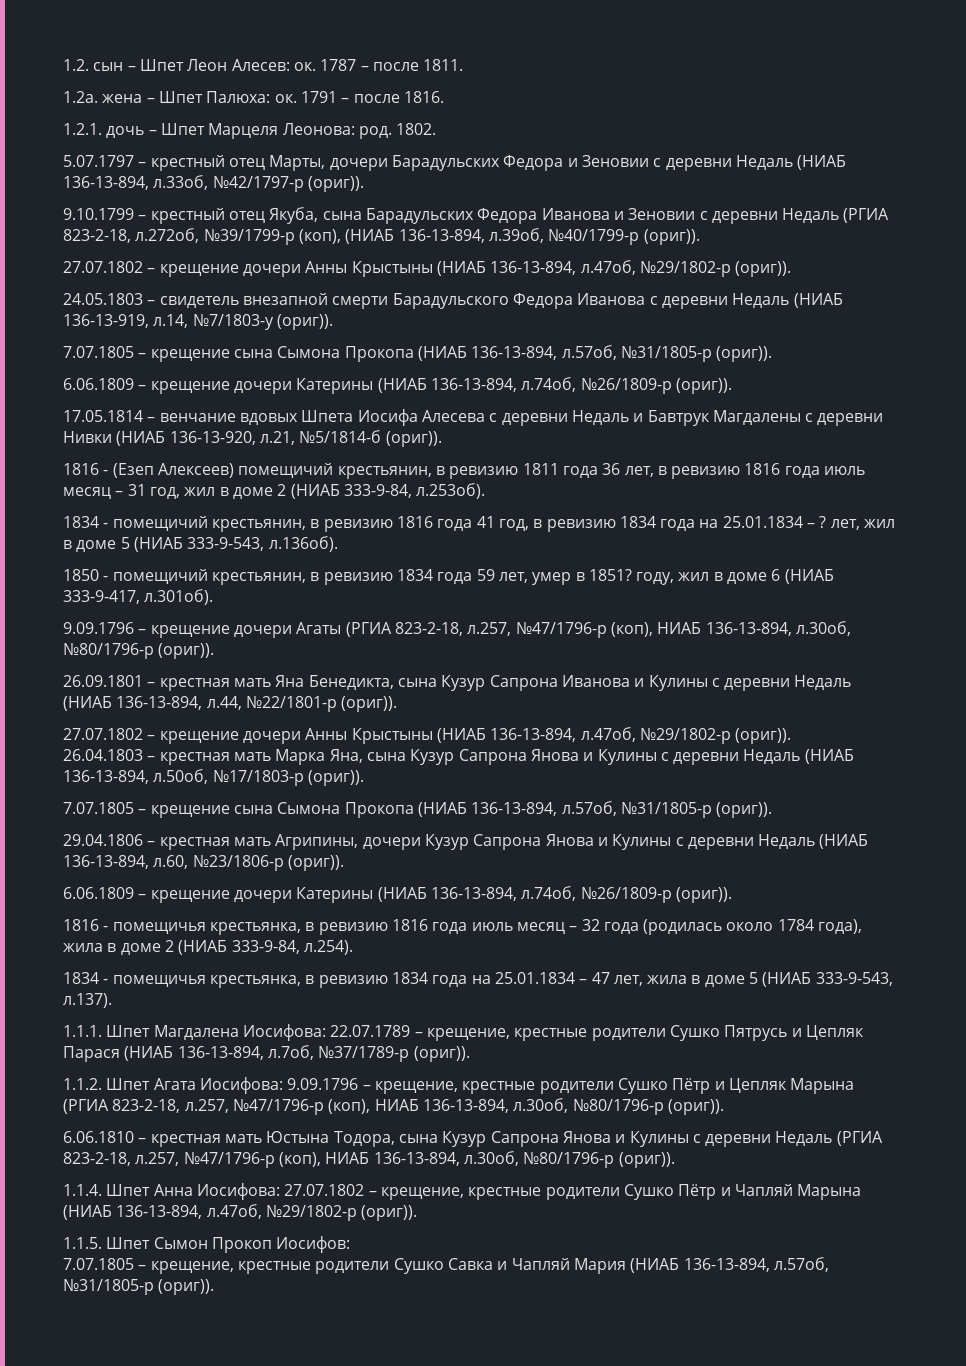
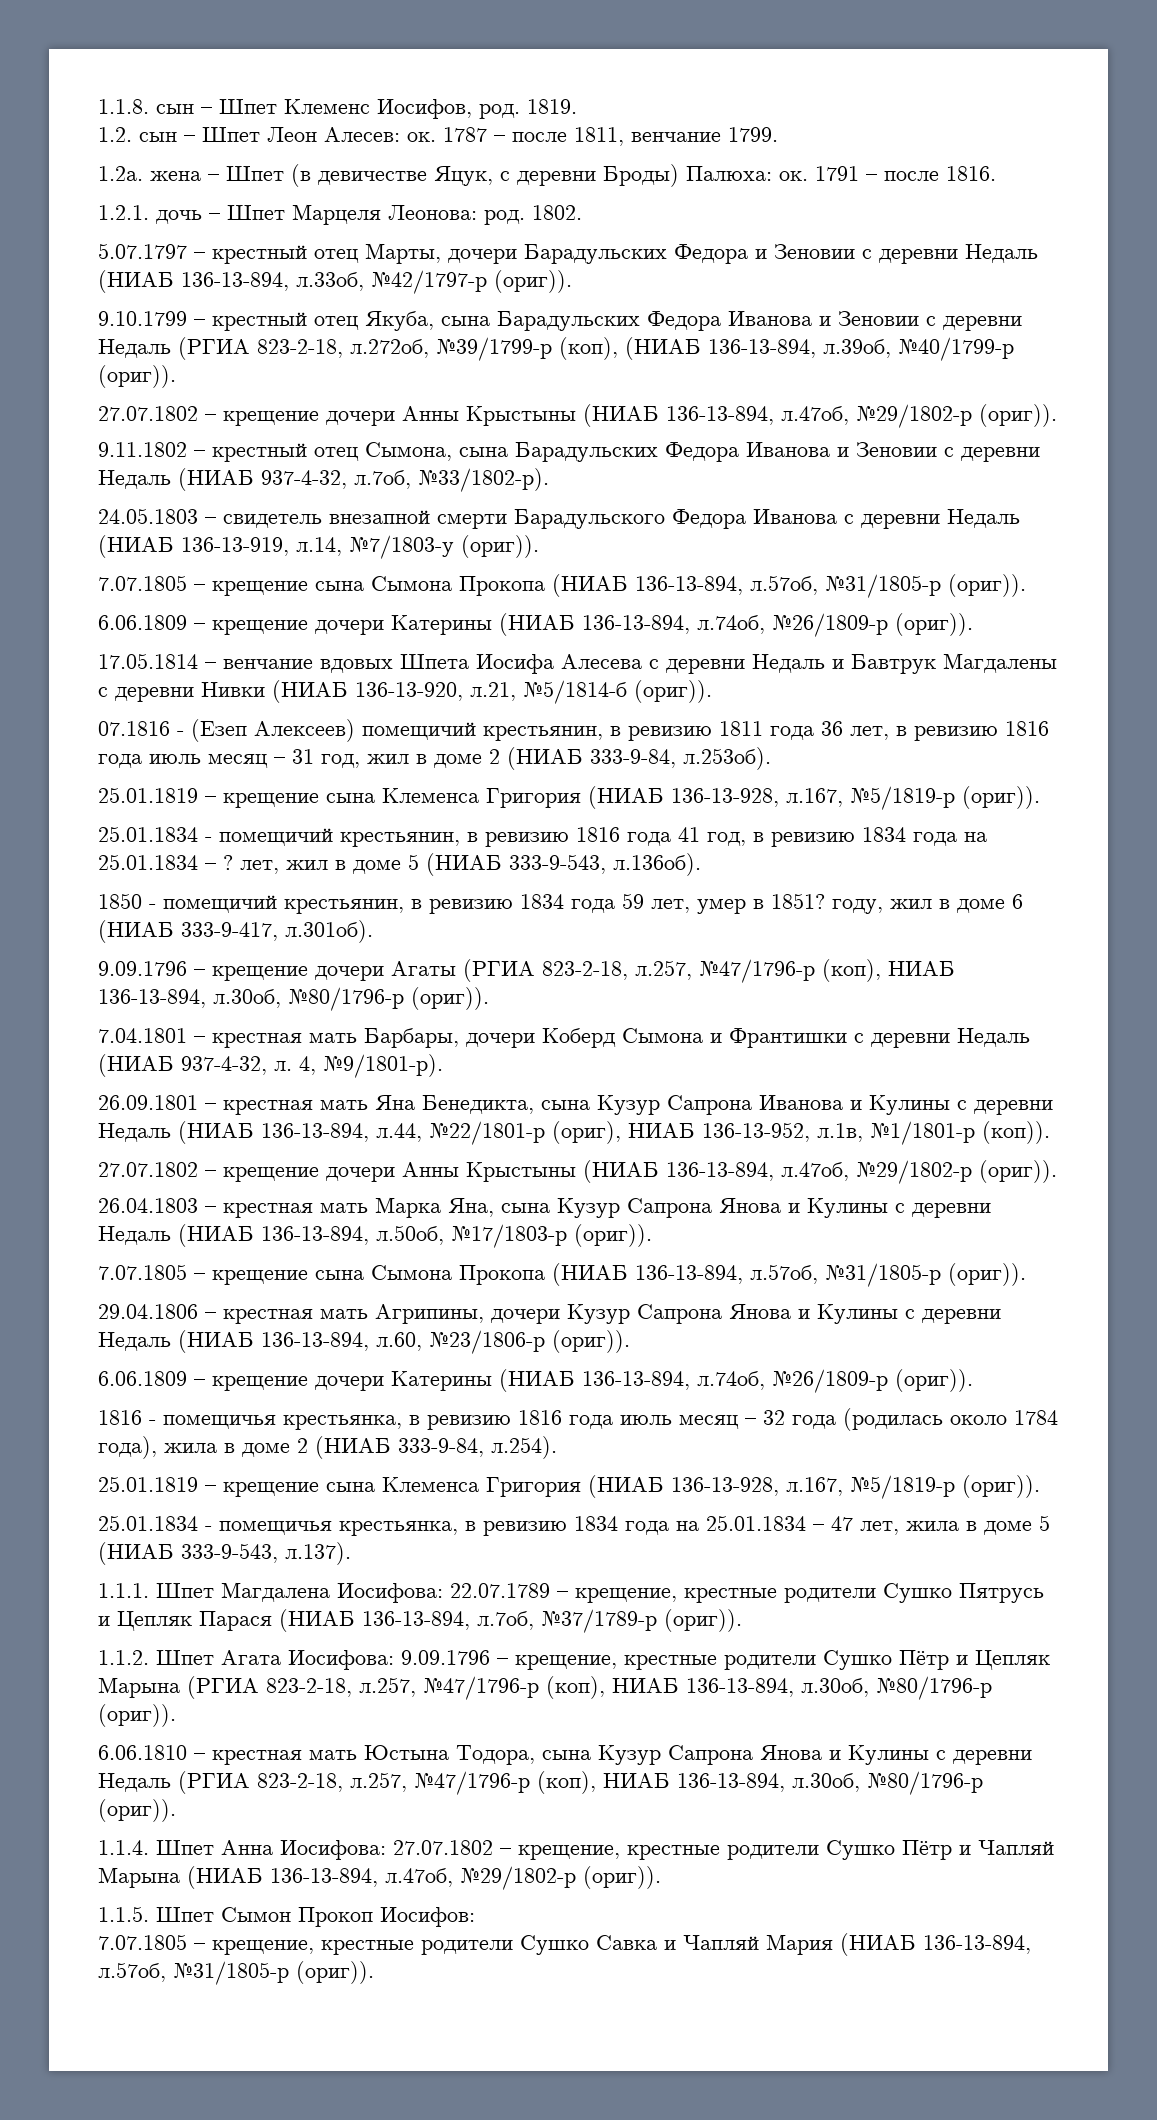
+ 1.1.8. сын – Шпет Клеменс Иосифов, род. 1819.
- 1787 – после 1811.
+ 1787 – после 1811, венчание 1799.
- 1.2а. жена – Шпет Палюха: ок.
+ 1.2а. жена – Шпет (в девичестве Яцук, с деревни Броды) Палюха: ок.
+ 9.11.1802 – крестный отец Сымона, сына Барадульских Федора Иванова и Зеновии с деревни Недаль (НИАБ 937-4-32, л.7об, №33/1802-р).
- 1816 - (Езеп Алексеев) помещичий крестьянин, в ревизию 1811 года 36 лет, в ревизию 1816 года июль месяц – 31 год, жил в доме 2 (НИАБ 333-9-84, л.253об).
- 1834 - помещичий крестьянин, в ревизию 1816 года 41 год, в ревизию 1834 года на 25.01.1834 – ? лет, жил в доме 5 (НИАБ 333-9-543, л.136об).
+ 07.1816 - (Езеп Алексеев) помещичий крестьянин, в ревизию 1811 года 36 лет, в ревизию 1816 года июль месяц – 31 год, жил в доме 2 (НИАБ 333-9-84, л.253об).
+ 25.01.1819 – крещение сына Клеменса Григория (НИАБ 136-13-928, л.167, №5/1819-р (ориг)).
+ 25.01.1834 - помещичий крестьянин, в ревизию 1816 года 41 год, в ревизию 1834 года на 25.01.1834 – ? лет, жил в доме 5 (НИАБ 333-9-543, л.136об).
+ 7.04.1801 – крестная мать Барбары, дочери Коберд Сымона и Франтишки с деревни Недаль (НИАБ 937-4-32, л. 4, №9/1801-р).
- 26.09.1801 – крестная мать Яна Бенедикта, сына Кузур Сапрона Иванова и Кулины с деревни Недаль (НИАБ 136-13-894, л.44, №22/1801-р (ориг)).
+ 26.09.1801 – крестная мать Яна Бенедикта, сына Кузур Сапрона Иванова и Кулины с деревни Недаль (НИАБ 136-13-894, л.44, №22/1801-р (ориг), НИАБ 136-13-952, л.1в, №1/1801-р (коп)).
  1816 - помещичья крестьянка, в ревизию 1816 года июль месяц – 32 года (родилась около 1784 года), жила в доме 2 (НИАБ 333-9-84, л.254).
- 1834 - помещичья крестьянка, в ревизию 1834 года на 25.01.1834 – 47 лет, жила в доме 5 (НИАБ 333-9-543, л.137).
+ 25.01.1819 – крещение сына Клеменса Григория (НИАБ 136-13-928, л.167, №5/1819-р (ориг)).
+ 25.01.1834 - помещичья крестьянка, в ревизию 1834 года на 25.01.1834 – 47 лет, жила в доме 5 (НИАБ 333-9-543, л.137).

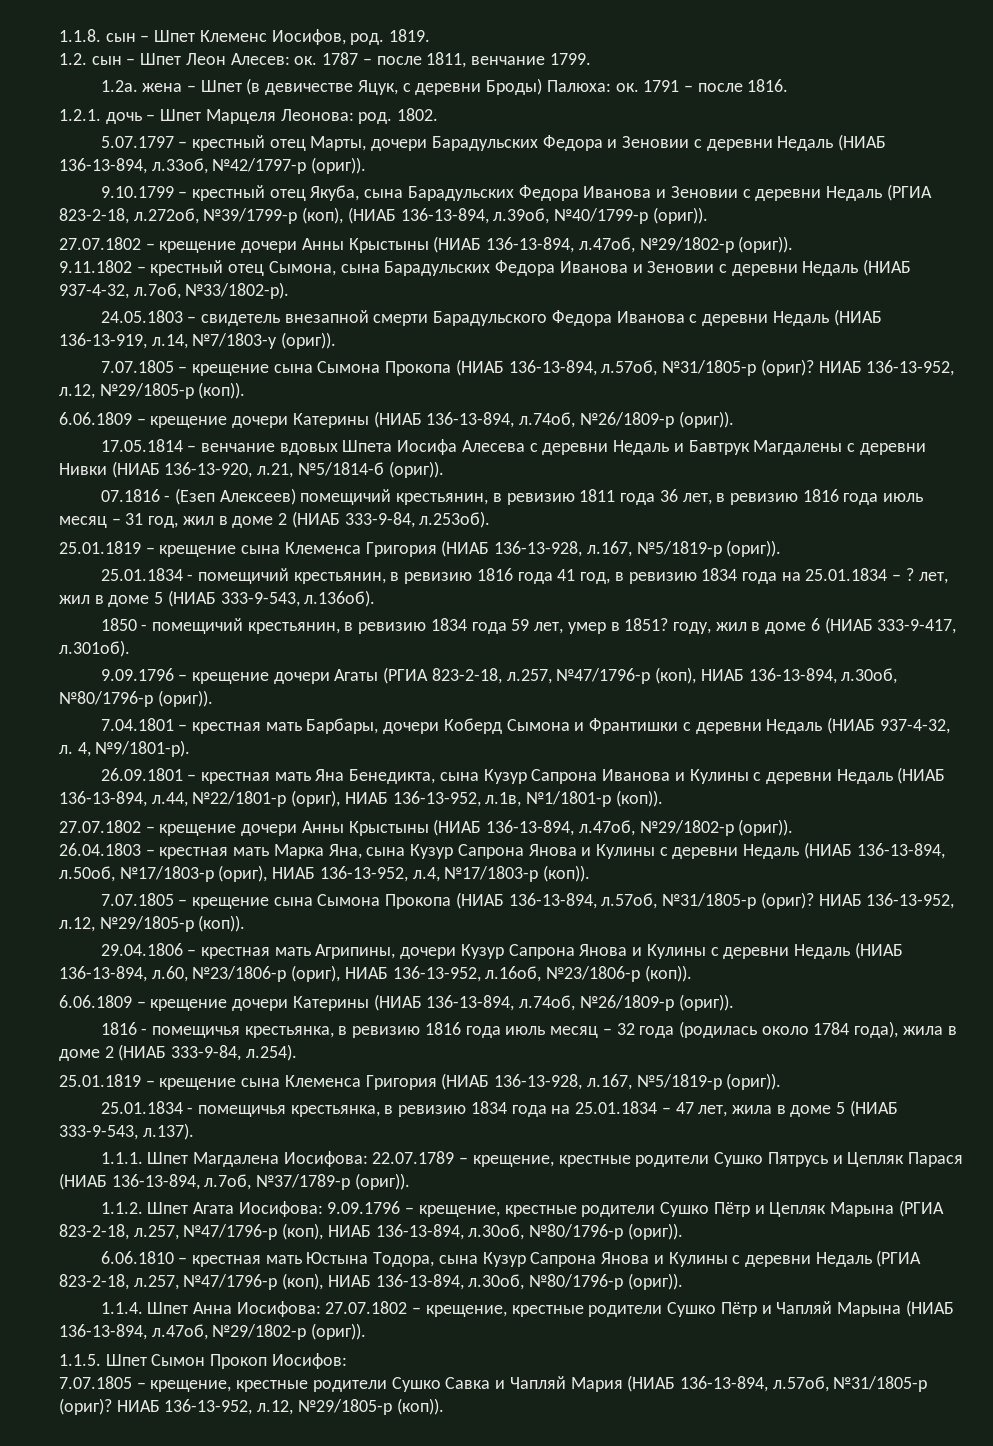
  24.05.1803 – свидетель внезапной смерти Барадульского Федора Иванова с деревни Недаль (НИАБ 136-13-919, л.14, №7/1803-у (ориг)).
- 7.07.1805 – крещение сына Сымона Прокопа (НИАБ 136-13-894, л.57об, №31/1805-р (ориг)).
+ 7.07.1805 – крещение сына Сымона Прокопа (НИАБ 136-13-894, л.57об, №31/1805-р (ориг)? НИАБ 136-13-952, л.12, №29/1805-р (коп)).
- 26.04.1803 – крестная мать Марка Яна, сына Кузур Сапрона Янова и Кулины с деревни Недаль (НИАБ 136-13-894, л.50об, №17/1803-р (ориг)).
- 7.07.1805 – крещение сына Сымона Прокопа (НИАБ 136-13-894, л.57об, №31/1805-р (ориг)).
+ 26.04.1803 – крестная мать Марка Яна, сына Кузур Сапрона Янова и Кулины с деревни Недаль (НИАБ 136-13-894, л.50об, №17/1803-р (ориг), НИАБ 136-13-952, л.4, №17/1803-р (коп)).
+ 7.07.1805 – крещение сына Сымона Прокопа (НИАБ 136-13-894, л.57об, №31/1805-р (ориг)? НИАБ 136-13-952, л.12, №29/1805-р (коп)).
- 29.04.1806 – крестная мать Агрипины, дочери Кузур Сапрона Янова и Кулины с деревни Недаль (НИАБ 136-13-894, л.60, №23/1806-р (ориг)).
+ 29.04.1806 – крестная мать Агрипины, дочери Кузур Сапрона Янова и Кулины с деревни Недаль (НИАБ 136-13-894, л.60, №23/1806-р (ориг), НИАБ 136-13-952, л.16об, №23/1806-р (коп)).
- 7.07.1805 – крещение, крестные родители Сушко Савка и Чапляй Мария (НИАБ 136-13-894, л.57об, №31/1805-р (ориг)).
+ 7.07.1805 – крещение, крестные родители Сушко Савка и Чапляй Мария (НИАБ 136-13-894, л.57об, №31/1805-р (ориг)? НИАБ 136-13-952, л.12, №29/1805-р (коп)).

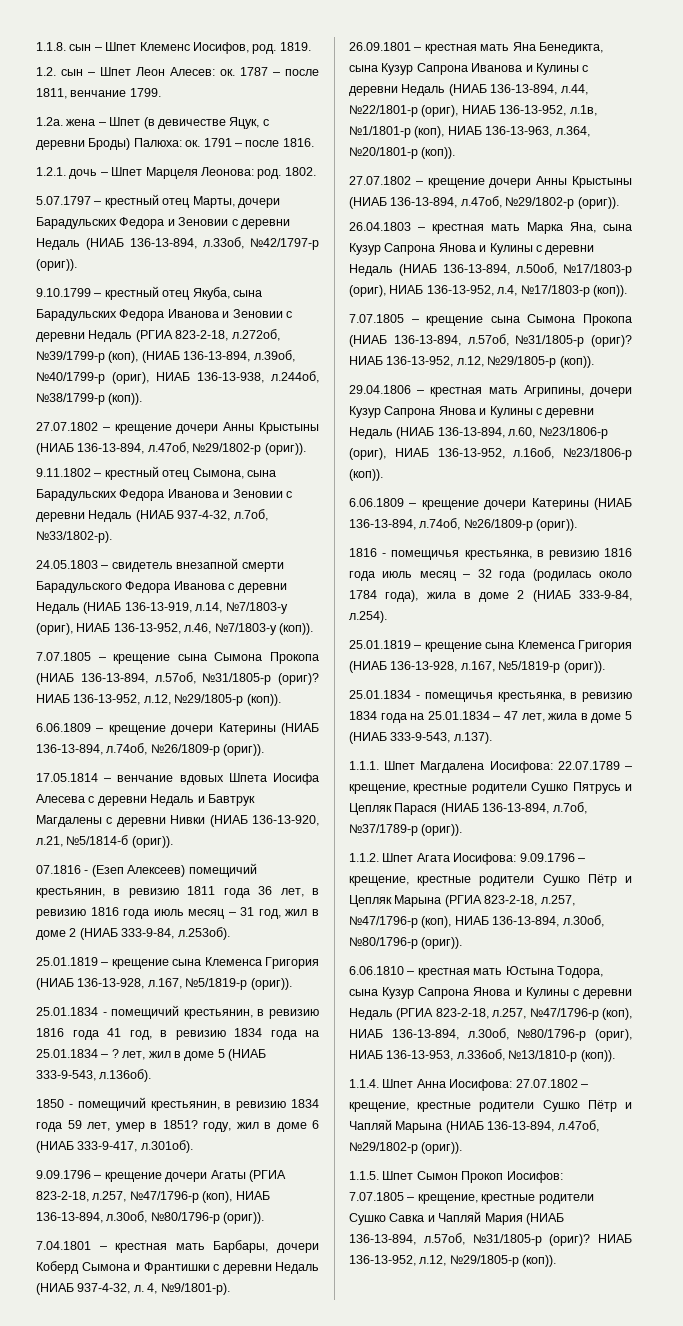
- 9.10.1799 – крестный отец Якуба, сына Барадульских Федора Иванова и Зеновии с деревни Недаль (РГИА 823-2-18, л.272об, №39/1799-р (коп), (НИАБ 136-13-894, л.39об, №40/1799-р (ориг)).
+ 9.10.1799 – крестный отец Якуба, сына Барадульских Федора Иванова и Зеновии с деревни Недаль (РГИА 823-2-18, л.272об, №39/1799-р (коп), (НИАБ 136-13-894, л.39об, №40/1799-р (ориг), НИАБ 136-13-938, л.244об, №38/1799-р (коп)).
- 24.05.1803 – свидетель внезапной смерти Барадульского Федора Иванова с деревни Недаль (НИАБ 136-13-919, л.14, №7/1803-у (ориг)).
+ 24.05.1803 – свидетель внезапной смерти Барадульского Федора Иванова с деревни Недаль (НИАБ 136-13-919, л.14, №7/1803-у (ориг), НИАБ 136-13-952, л.46, №7/1803-у (коп)).
- 26.09.1801 – крестная мать Яна Бенедикта, сына Кузур Сапрона Иванова и Кулины с деревни Недаль (НИАБ 136-13-894, л.44, №22/1801-р (ориг), НИАБ 136-13-952, л.1в, №1/1801-р (коп)).
+ 26.09.1801 – крестная мать Яна Бенедикта, сына Кузур Сапрона Иванова и Кулины с деревни Недаль (НИАБ 136-13-894, л.44, №22/1801-р (ориг), НИАБ 136-13-952, л.1в, №1/1801-р (коп), НИАБ 136-13-963, л.364, №20/1801-р (коп)).
- 6.06.1810 – крестная мать Юстына Тодора, сына Кузур Сапрона Янова и Кулины с деревни Недаль (РГИА 823-2-18, л.257, №47/1796-р (коп), НИАБ 136-13-894, л.30об, №80/1796-р (ориг)).
+ 6.06.1810 – крестная мать Юстына Тодора, сына Кузур Сапрона Янова и Кулины с деревни Недаль (РГИА 823-2-18, л.257, №47/1796-р (коп), НИАБ 136-13-894, л.30об, №80/1796-р (ориг), НИАБ 136-13-953, л.336об, №13/1810-р (коп)).

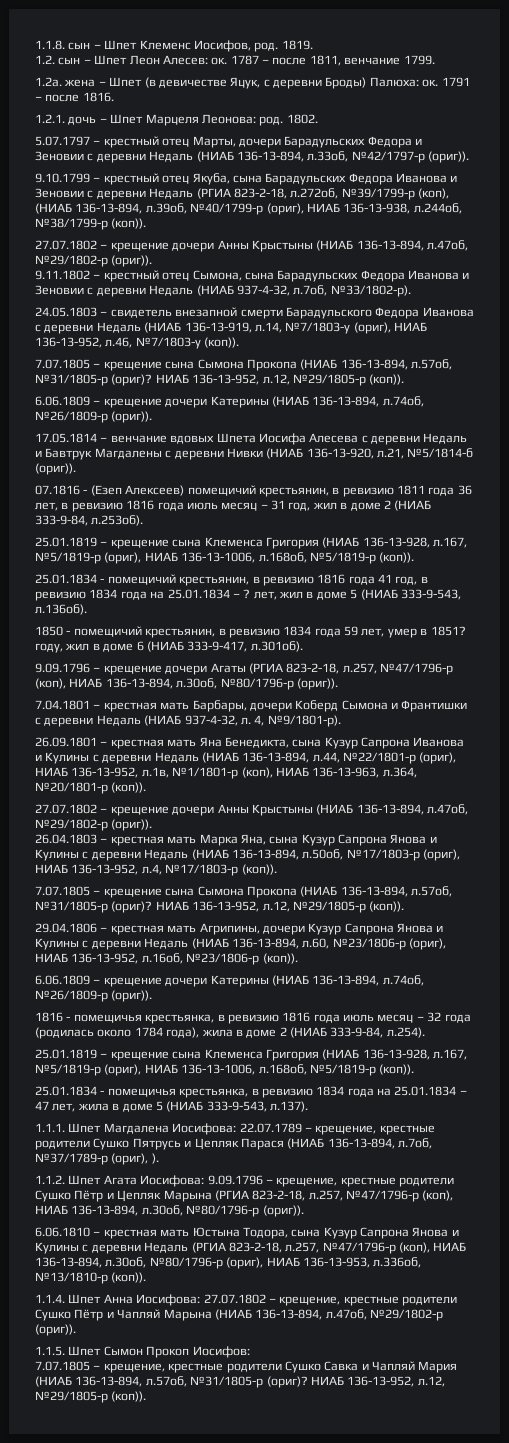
  07.1816 - (Езеп Алексеев) помещичий крестьянин, в ревизию 1811 года 36 лет, в ревизию 1816 года июль месяц – 31 год, жил в доме 2 (НИАБ 333-9-84, л.253об).
- 25.01.1819 – крещение сына Клеменса Григория (НИАБ 136-13-928, л.167, №5/1819-р (ориг)).
+ 25.01.1819 – крещение сына Клеменса Григория (НИАБ 136-13-928, л.167, №5/1819-р (ориг), НИАБ 136-13-1006, л.168об, №5/1819-р (коп)).
  1816 - помещичья крестьянка, в ревизию 1816 года июль месяц – 32 года (родилась около 1784 года), жила в доме 2 (НИАБ 333-9-84, л.254).
- 25.01.1819 – крещение сына Клеменса Григория (НИАБ 136-13-928, л.167, №5/1819-р (ориг)).
+ 25.01.1819 – крещение сына Клеменса Григория (НИАБ 136-13-928, л.167, №5/1819-р (ориг), НИАБ 136-13-1006, л.168об, №5/1819-р (коп)).
- 1.1.1. Шпет Магдалена Иосифова: 22.07.1789 – крещение, крестные родители Сушко Пятрусь и Цепляк Парася (НИАБ 136-13-894, л.7об, №37/1789-р (ориг)).
+ 1.1.1. Шпет Магдалена Иосифова: 22.07.1789 – крещение, крестные родители Сушко Пятрусь и Цепляк Парася (НИАБ 136-13-894, л.7об, №37/1789-р (ориг), ).

